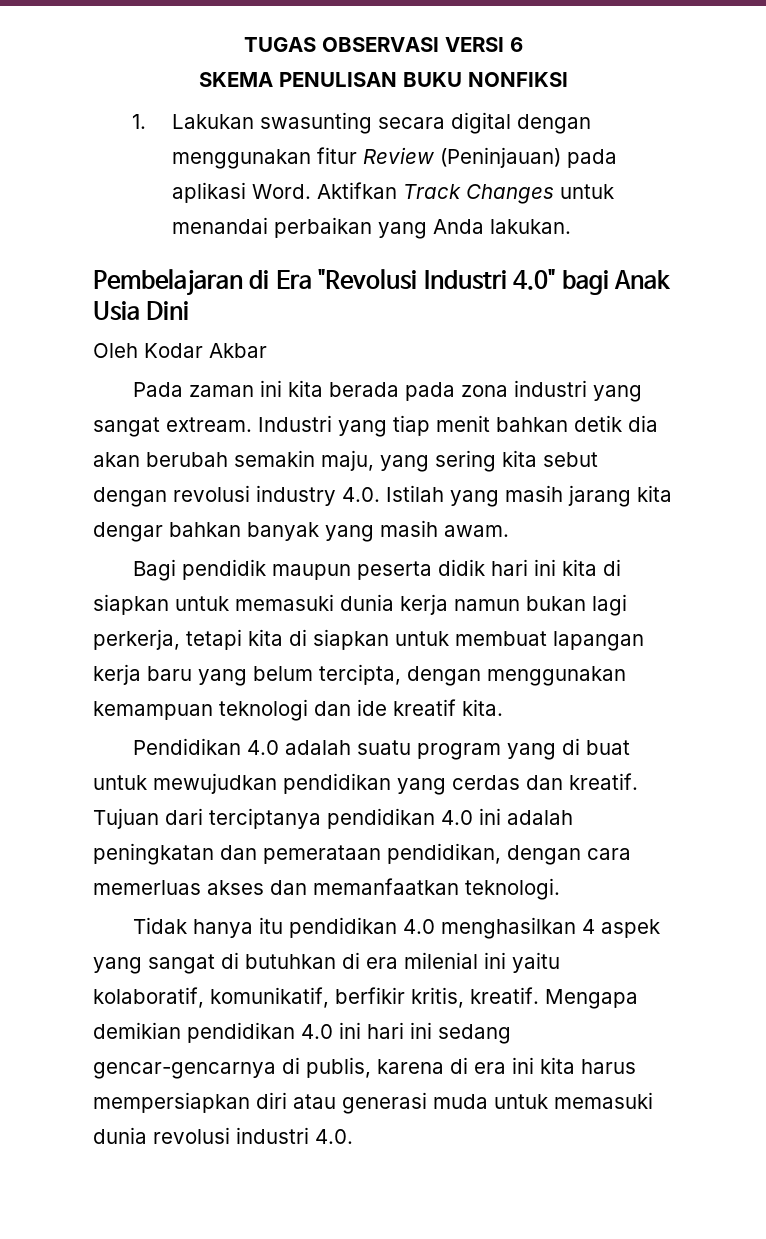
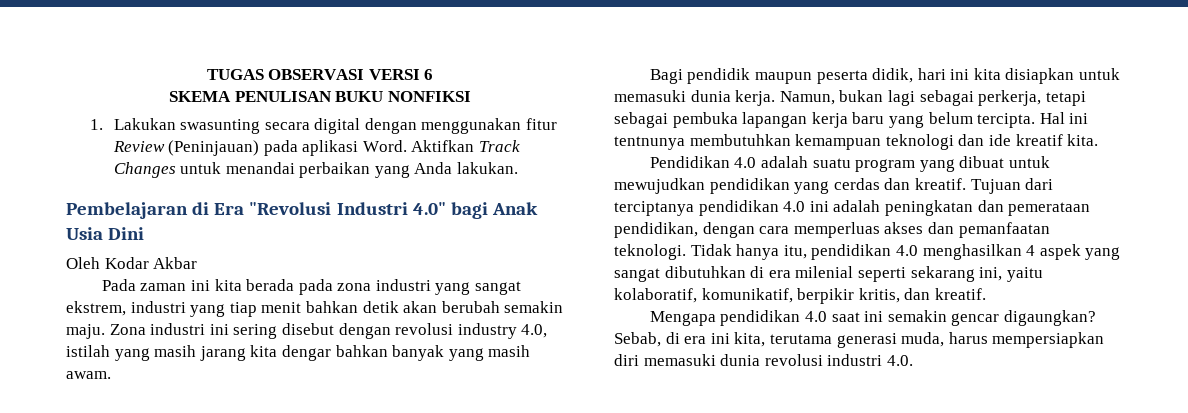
- Pada zaman ini kita berada pada zona industri yang sangat extream. Industri yang tiap menit bahkan detik dia akan berubah semakin maju, yang sering kita sebut dengan revolusi industry 4.0. Istilah yang masih jarang kita dengar bahkan banyak yang masih awam.
+ Pada zaman ini kita berada pada zona industri yang sangat ekstrem, industri yang tiap menit bahkan detik akan berubah semakin maju. Zona industri ini sering disebut dengan revolusi industry 4.0, istilah yang masih jarang kita dengar bahkan banyak yang masih awam.
- Bagi pendidik maupun peserta didik hari ini kita di siapkan untuk memasuki dunia kerja namun bukan lagi perkerja, tetapi kita di siapkan untuk membuat lapangan kerja baru yang belum tercipta, dengan menggunakan kemampuan teknologi dan ide kreatif kita.
+ Bagi pendidik maupun peserta didik, hari ini kita disiapkan untuk memasuki dunia kerja. Namun, bukan lagi sebagai perkerja, tetapi sebagai pembuka lapangan kerja baru yang belum tercipta. Hal ini tentnunya membutuhkan kemampuan teknologi dan ide kreatif kita.
- Pendidikan 4.0 adalah suatu program yang di buat untuk mewujudkan pendidikan yang cerdas dan kreatif.
+ Pendidikan 4.0 adalah suatu program yang dibuat untuk mewujudkan pendidikan yang cerdas dan kreatif.
- Tujuan dari terciptanya pendidikan 4.0 ini adalah peningkatan dan pemerataan pendidikan, dengan cara memerluas akses dan memanfaatkan teknologi.
- Tidak hanya itu pendidikan 4.0 menghasilkan 4 aspek yang sangat di butuhkan di era milenial ini yaitu kolaboratif, komunikatif, berfikir kritis, kreatif. Mengapa demikian pendidikan 4.0 ini hari ini sedang gencar-gencarnya di publis, karena di era ini kita harus mempersiapkan diri atau generasi muda untuk memasuki dunia revolusi industri 4.0.
+ Tujuan dari terciptanya pendidikan 4.0 ini adalah peningkatan dan pemerataan pendidikan, dengan cara memperluas akses dan pemanfaatan teknologi. Tidak hanya itu, pendidikan 4.0 menghasilkan 4 aspek yang sangat dibutuhkan di era milenial seperti sekarang ini, yaitu kolaboratif, komunikatif, berpikir kritis, dan kreatif.
+ Mengapa pendidikan 4.0 saat ini semakin gencar digaungkan? Sebab, di era ini kita, terutama generasi muda, harus mempersiapkan diri memasuki dunia revolusi industri 4.0.

